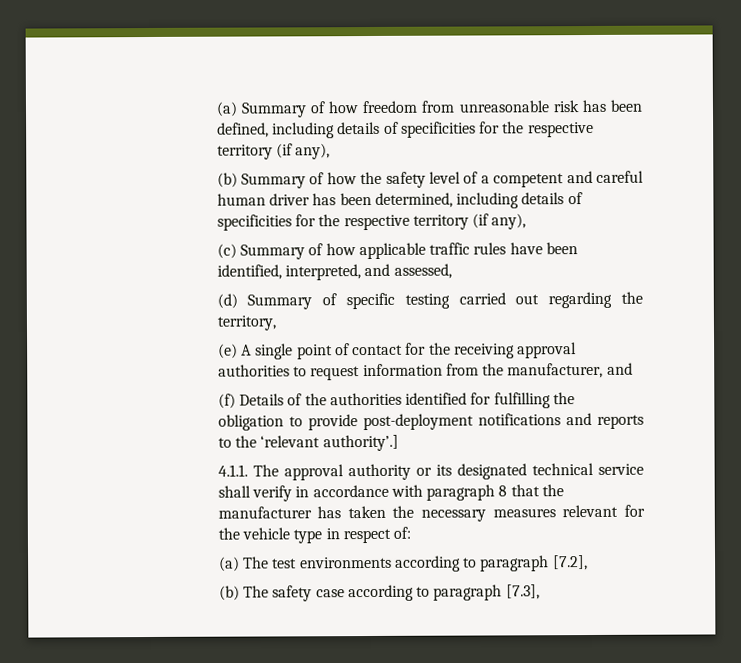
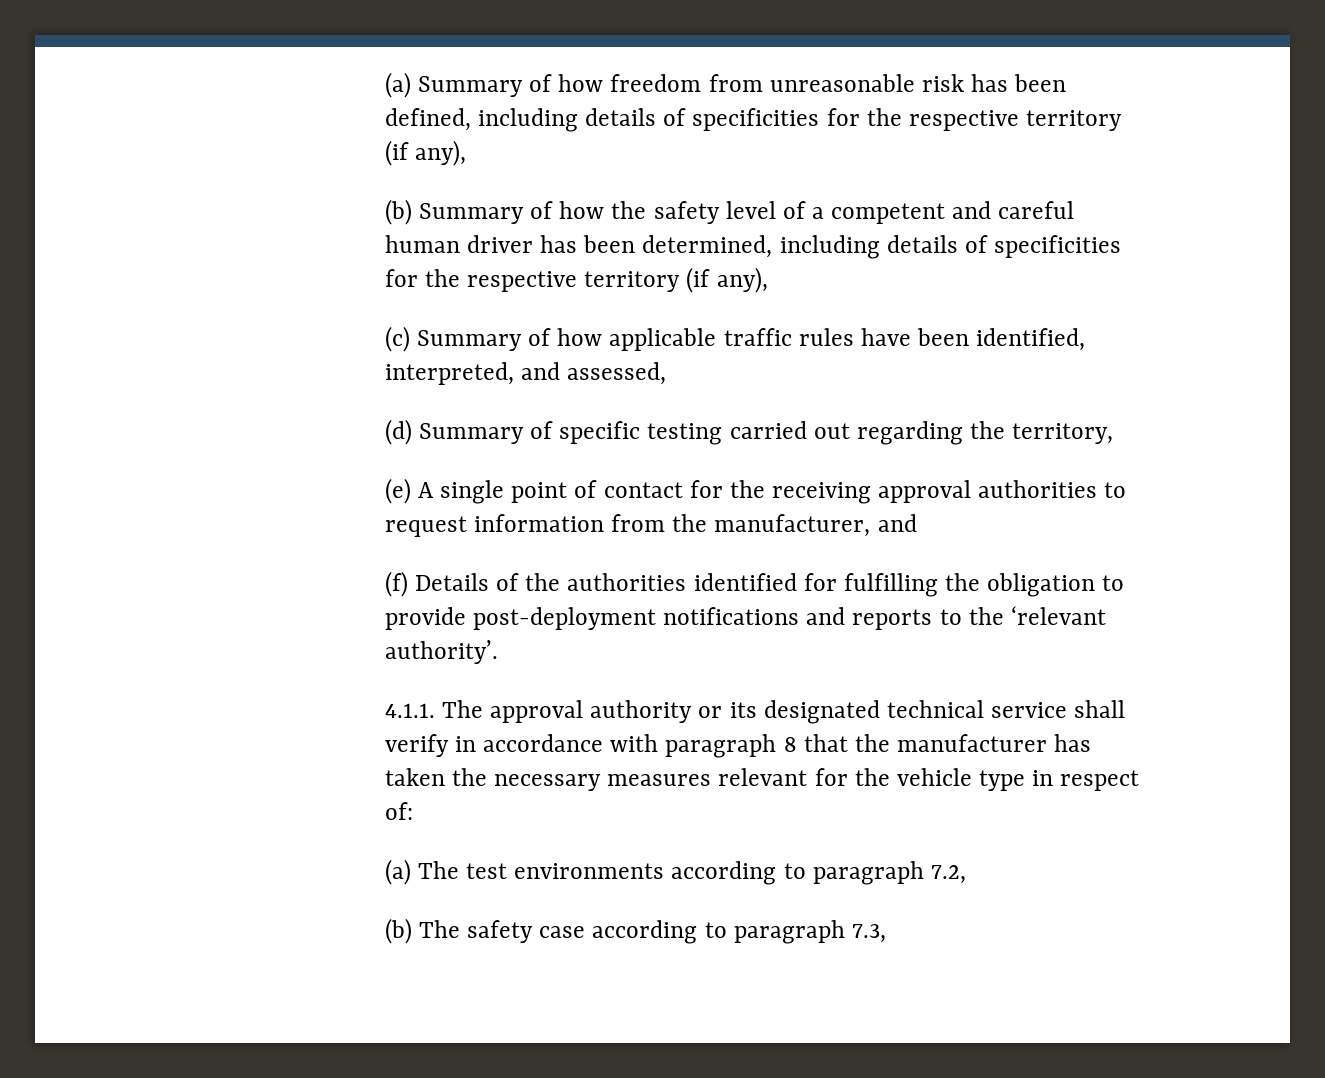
- (f) Details of the authorities identified for fulfilling the obligation to provide post-deployment notifications and reports to the ‘relevant authority’.]
+ (f) Details of the authorities identified for fulfilling the obligation to provide post-deployment notifications and reports to the ‘relevant authority’.
- (a) The test environments according to paragraph [7.2],
+ (a) The test environments according to paragraph 7.2,
- (b) The safety case according to paragraph [7.3],
+ (b) The safety case according to paragraph 7.3,

